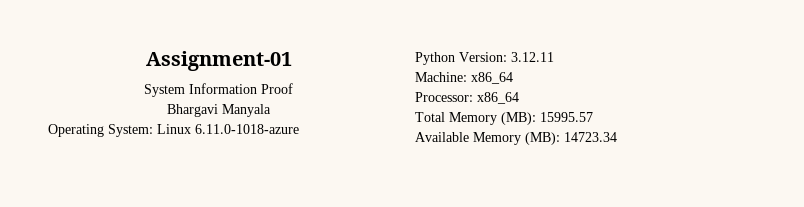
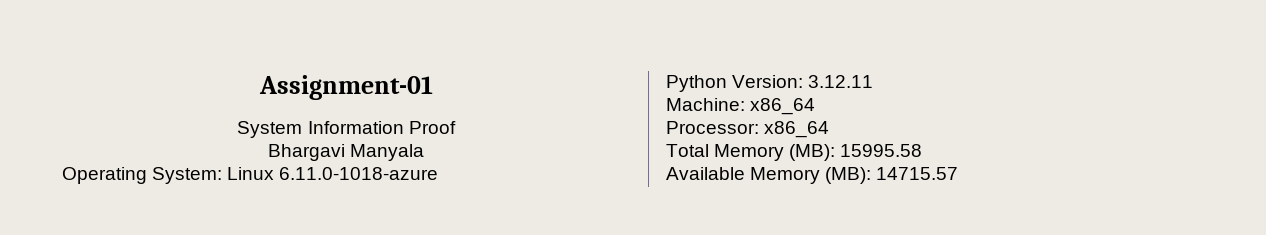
- Total Memory (MB): 15995.57
+ Total Memory (MB): 15995.58
- Available Memory (MB): 14723.34
+ Available Memory (MB): 14715.57

